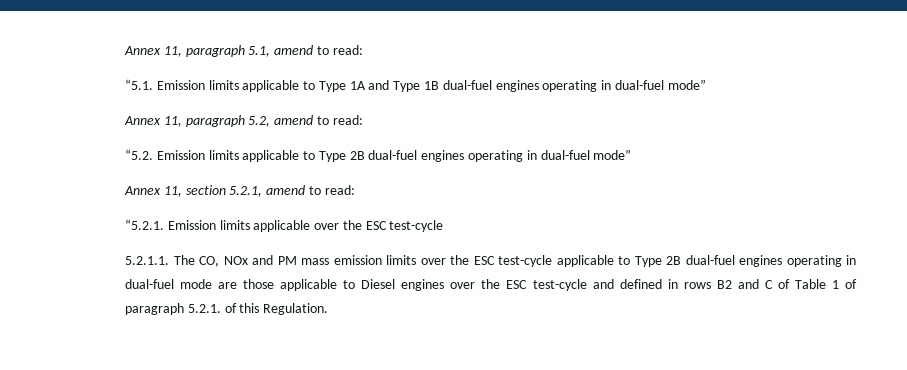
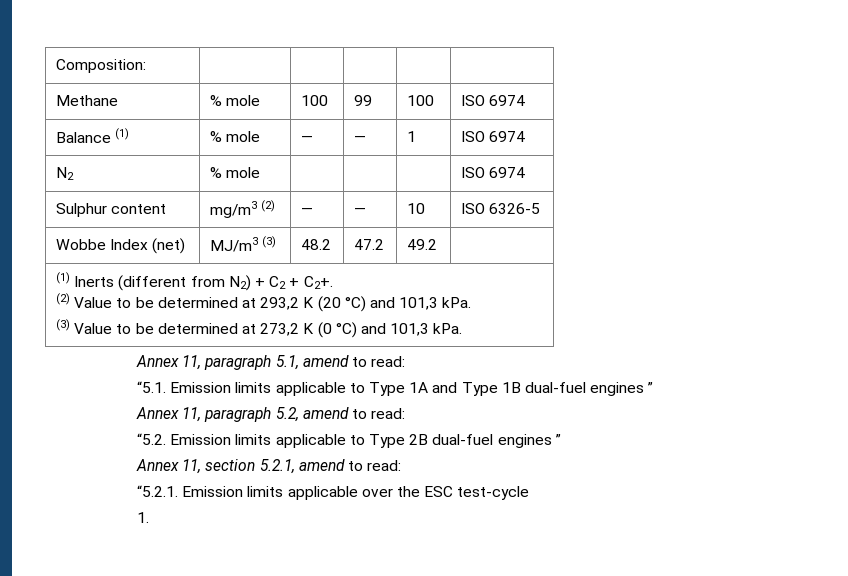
+ Composition: | | | | |
+ Methane | % mole | 100 | 99 | 100 | ISO 6974
+ Balance (1) | % mole | — | — | 1 | ISO 6974
+ N2 | % mole | | | | ISO 6974
+ Sulphur content | mg/m3 (2) | — | — | 10 | ISO 6326-5
+ Wobbe Index (net) | MJ/m3 (3) | 48.2 | 47.2 | 49.2 |
+ (1) Inerts (different from N2) + C2 + C2+.
+ (2) Value to be determined at 293,2 K (20 °C) and 101,3 kPa.
+ (3) Value to be determined at 273,2 K (0 °C) and 101,3 kPa.
- “5.1. Emission limits applicable to Type 1A and Type 1B dual-fuel engines operating in dual-fuel mode”
+ “5.1. Emission limits applicable to Type 1A and Type 1B dual-fuel engines ”
- “5.2. Emission limits applicable to Type 2B dual-fuel engines operating in dual-fuel mode”
+ “5.2. Emission limits applicable to Type 2B dual-fuel engines ”
- 5.2.1.1. The CO, NOx and PM mass emission limits over the ESC test-cycle applicable to Type 2B dual-fuel engines operating in dual-fuel mode are those applicable to Diesel engines over the ESC test-cycle and defined in rows B2 and C of Table 1 of paragraph 5.2.1. of this Regulation.
+ 1.

